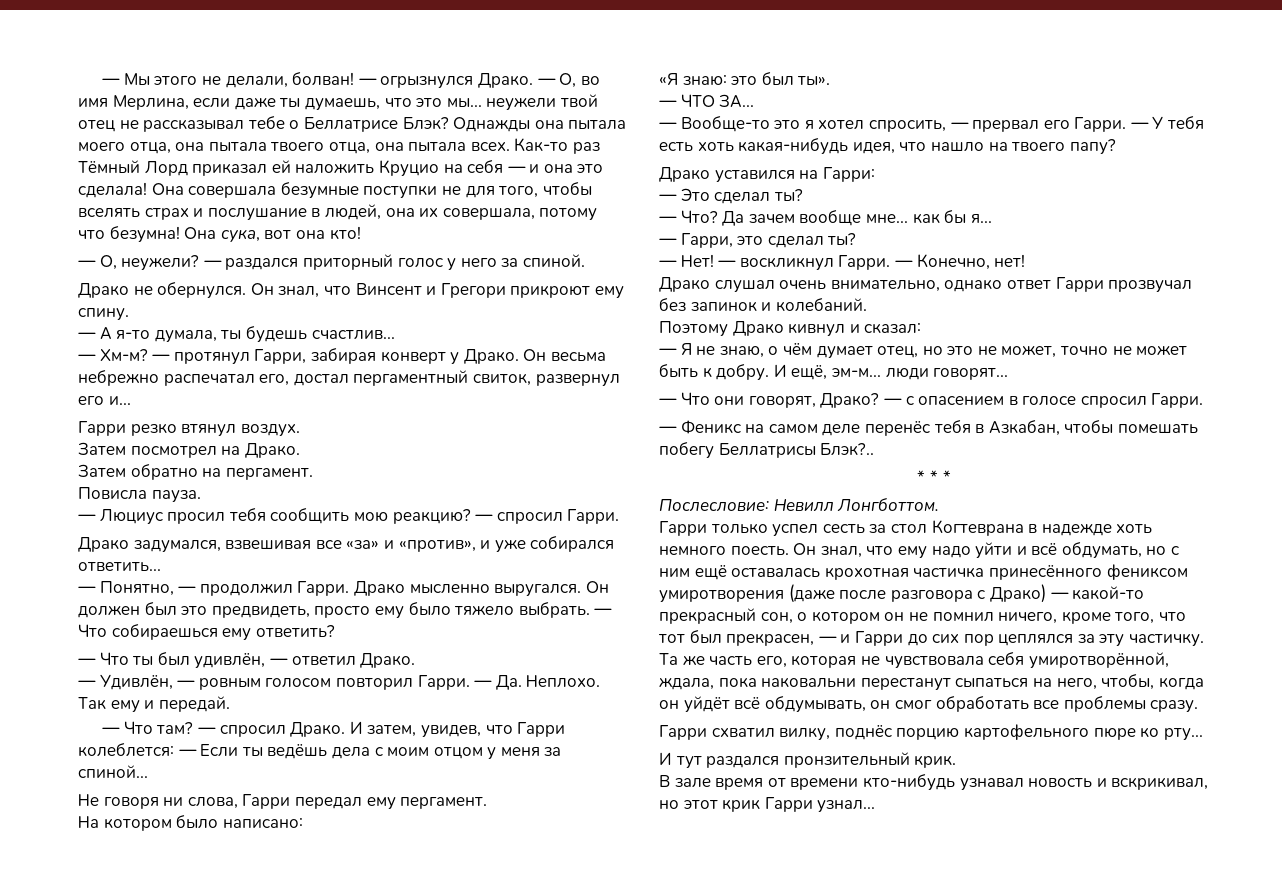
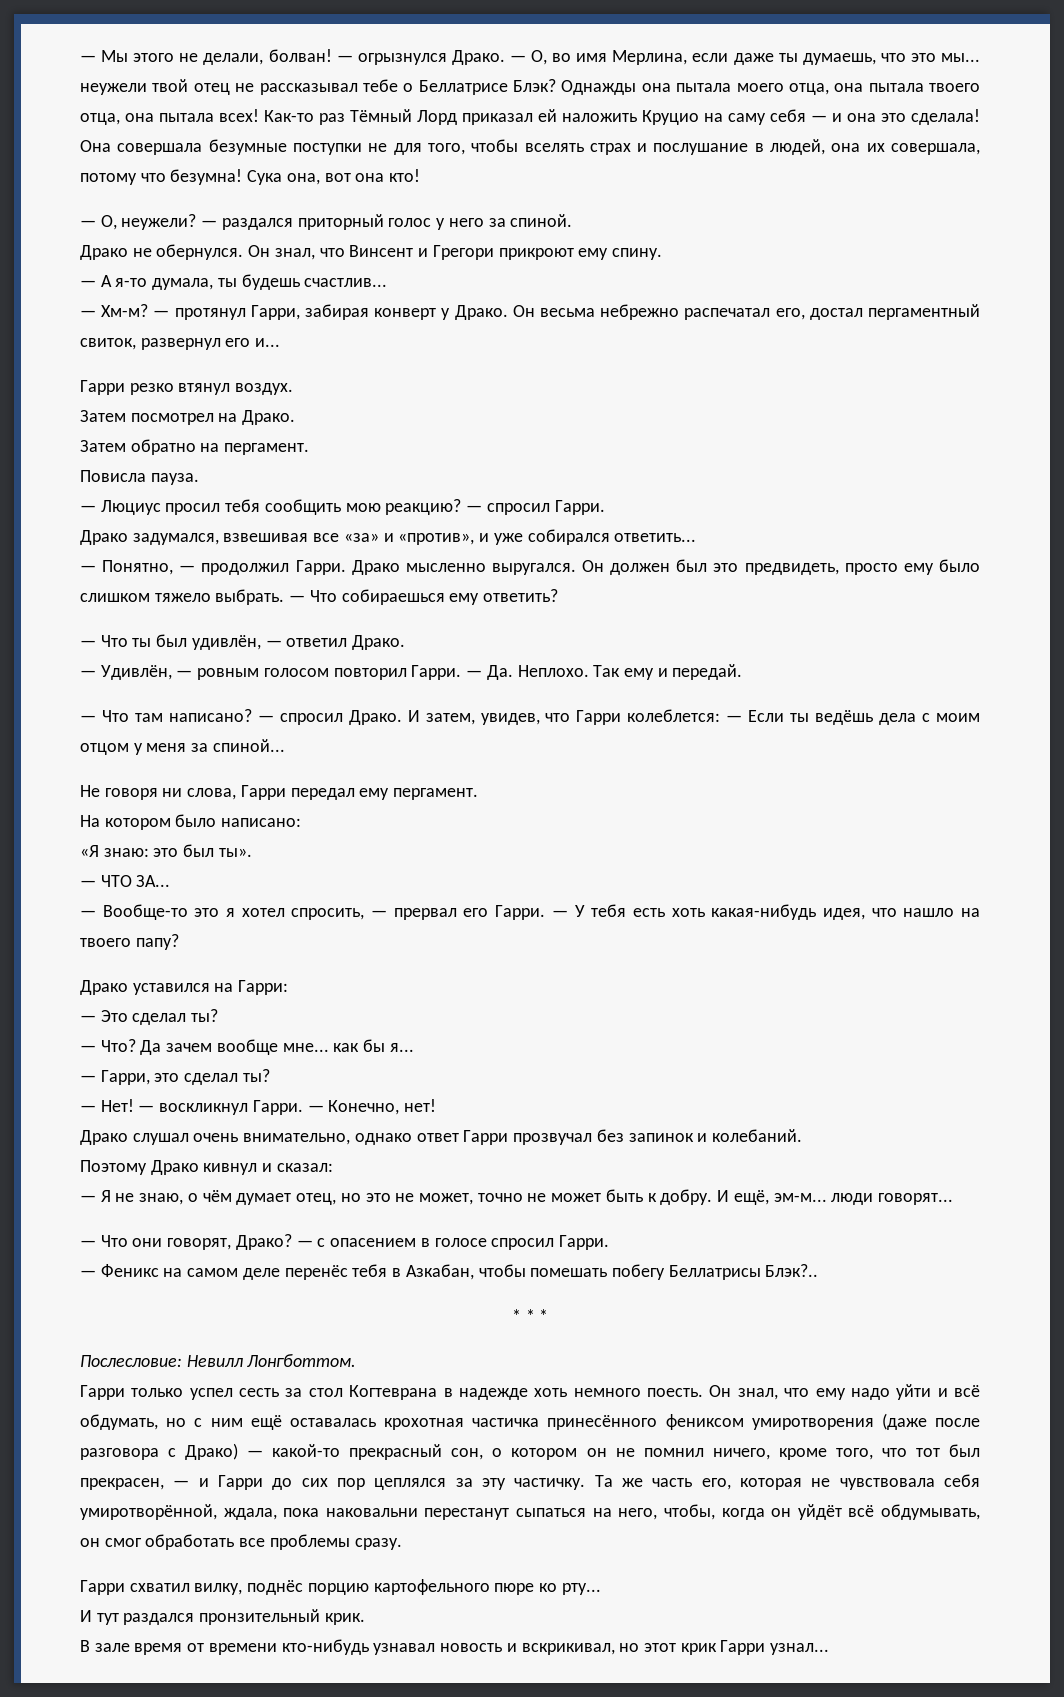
- Однажды она пытала моего отца, она пытала твоего отца, она пытала всех.
+ Однажды она пытала моего отца, она пытала твоего отца, она пытала всех!
- Как-то раз Тёмный Лорд приказал ей наложить Круцио на себя — и она это сделала!
+ Как-то раз Тёмный Лорд приказал ей наложить Круцио на саму себя — и она это сделала!
- Она сука, вот она кто!
+ Сука она, вот она кто!
- Он должен был это предвидеть, просто ему было тяжело выбрать.
+ Он должен был это предвидеть, просто ему было слишком тяжело выбрать.
- — Что там?
+ — Что там написано?

